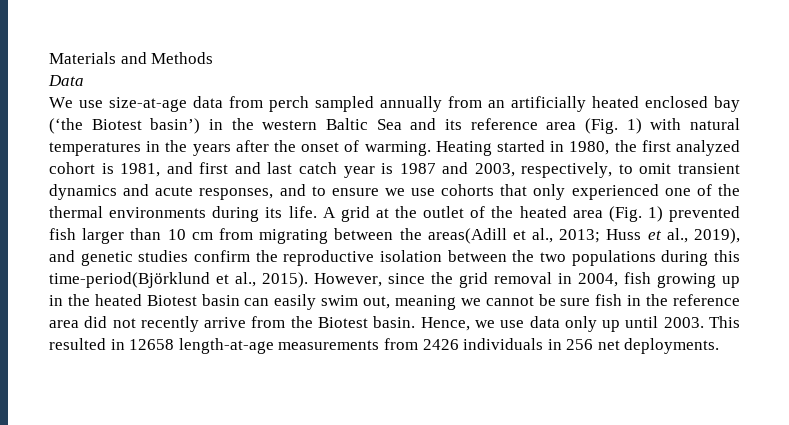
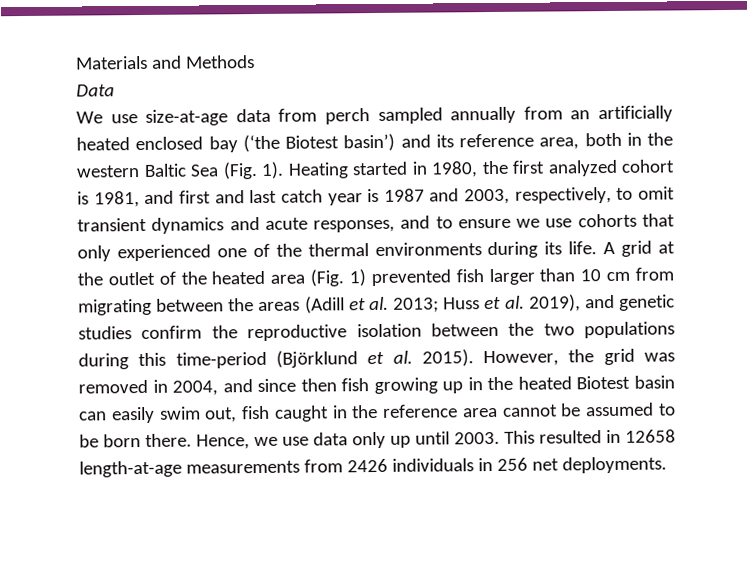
- We use size-at-age data from perch sampled annually from an artificially heated enclosed bay (‘the Biotest basin’) in the western Baltic Sea and its reference area (Fig. 1) with natural temperatures in the years after the onset of warming.
+ We use size-at-age data from perch sampled annually from an artificially heated enclosed bay (‘the Biotest basin’) and its reference area, both in the western Baltic Sea (Fig. 1).
- A grid at the outlet of the heated area (Fig. 1) prevented fish larger than 10 cm from migrating between the areas(Adill et al., 2013; Huss et al., 2019), and genetic studies confirm the reproductive isolation between the two populations during this time-period(Björklund et al., 2015).
+ A grid at the outlet of the heated area (Fig. 1) prevented fish larger than 10 cm from migrating between the areas (Adill et al. 2013; Huss et al. 2019), and genetic studies confirm the reproductive isolation between the two populations during this time-period (Björklund et al. 2015).
- However, since the grid removal in 2004, fish growing up in the heated Biotest basin can easily swim out, meaning we cannot be sure fish in the reference area did not recently arrive from the Biotest basin.
+ However, the grid was removed in 2004, and since then fish growing up in the heated Biotest basin can easily swim out, fish caught in the reference area cannot be assumed to be born there.

